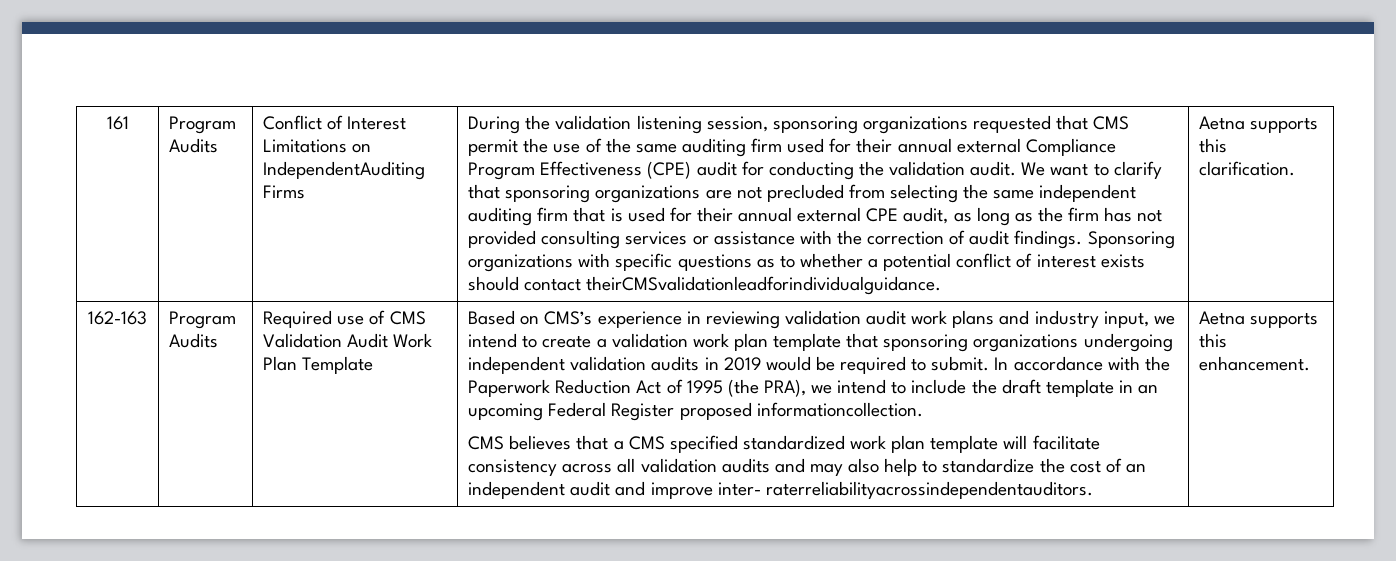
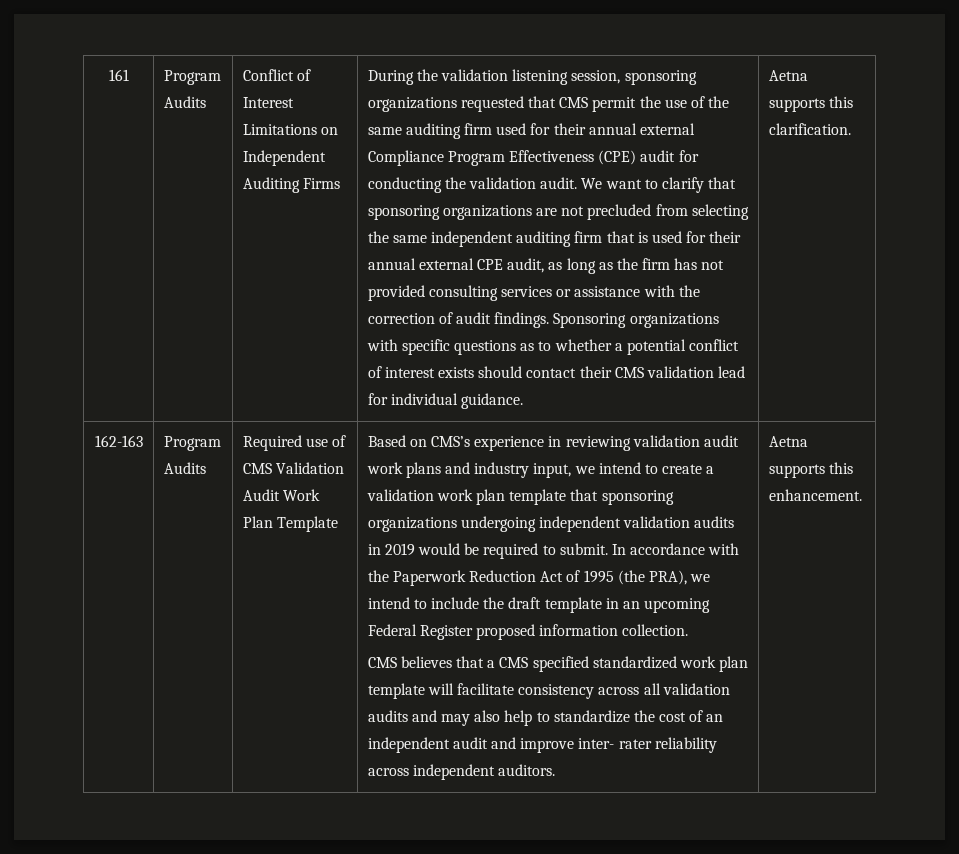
- Conflict of Interest Limitations on IndependentAuditing Firms
+ Conflict of Interest Limitations on Independent Auditing Firms
- Sponsoring organizations with specific questions as to whether a potential conflict of interest exists should contact theirCMSvalidationleadforindividualguidance.
+ Sponsoring organizations with specific questions as to whether a potential conflict of interest exists should contact their CMS validation lead for individual guidance.
- In accordance with the Paperwork Reduction Act of 1995 (the PRA), we intend to include the draft template in an upcoming Federal Register proposed informationcollection.
+ In accordance with the Paperwork Reduction Act of 1995 (the PRA), we intend to include the draft template in an upcoming Federal Register proposed information collection.
- CMS believes that a CMS specified standardized work plan template will facilitate consistency across all validation audits and may also help to standardize the cost of an independent audit and improve inter- raterreliabilityacrossindependentauditors.
+ CMS believes that a CMS specified standardized work plan template will facilitate consistency across all validation audits and may also help to standardize the cost of an independent audit and improve inter- rater reliability across independent auditors.

